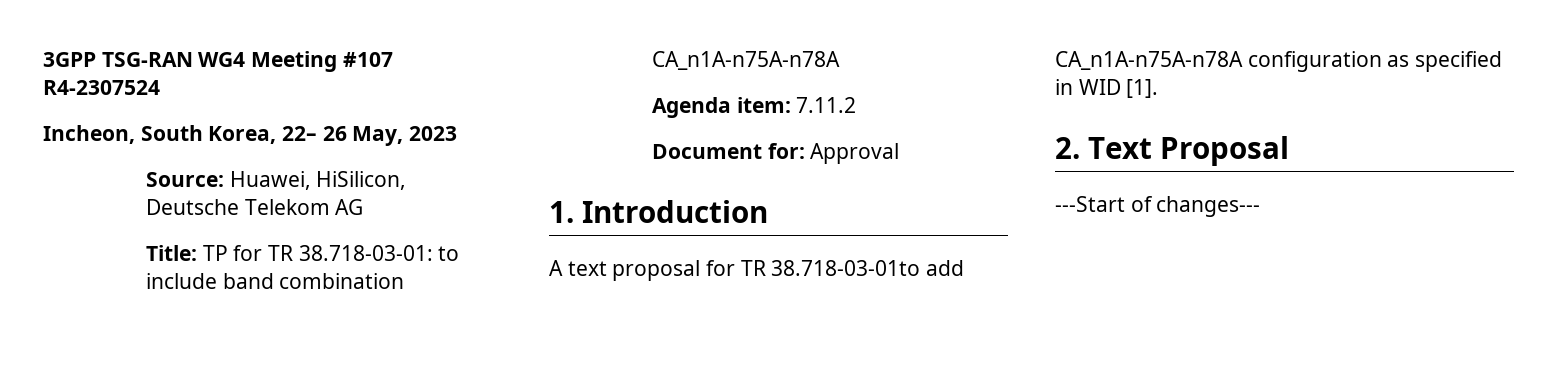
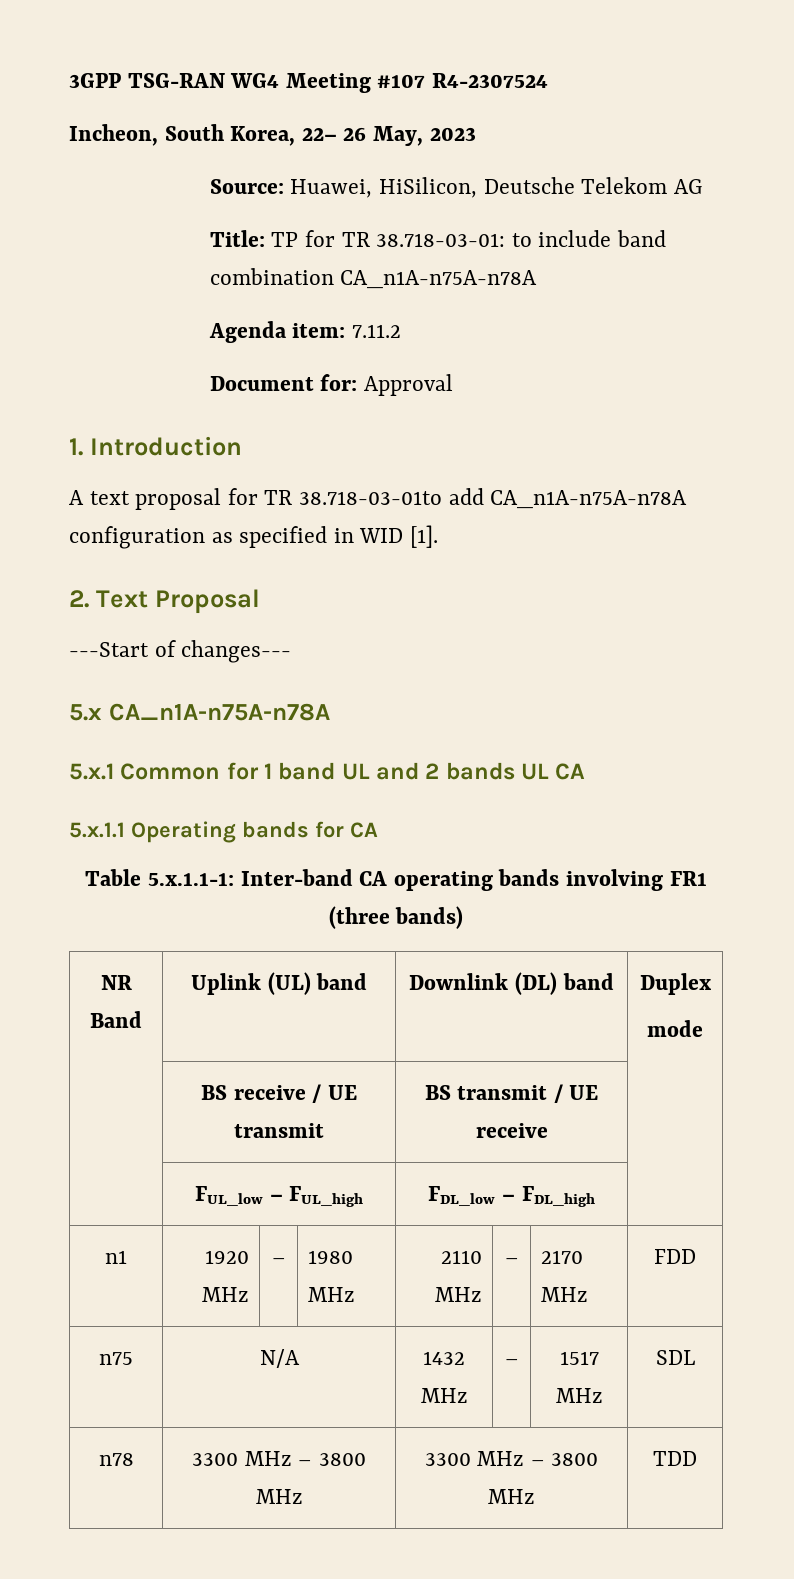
+ 5.x CA_n1A-n75A-n78A
+ 5.x.1 Common for 1 band UL and 2 bands UL CA
+ 5.x.1.1 Operating bands for CA
+ Table 5.x.1.1-1: Inter-band CA operating bands involving FR1 (three bands)
+ NR Band | Uplink (UL) band | Downlink (DL) band | Duplex
+ mode
+ | BS receive / UE transmit | BS transmit / UE receive |
+ | FUL_low – FUL_high | FDL_low – FDL_high |
+ n1 | 1920 MHz | – | 1980 MHz | 2110 MHz | – | 2170 MHz | FDD
+ n75 | N/A | 1432 MHz | – | 1517 MHz | SDL
+ n78 | 3300 MHz – 3800 MHz | 3300 MHz – 3800 MHz | TDD

